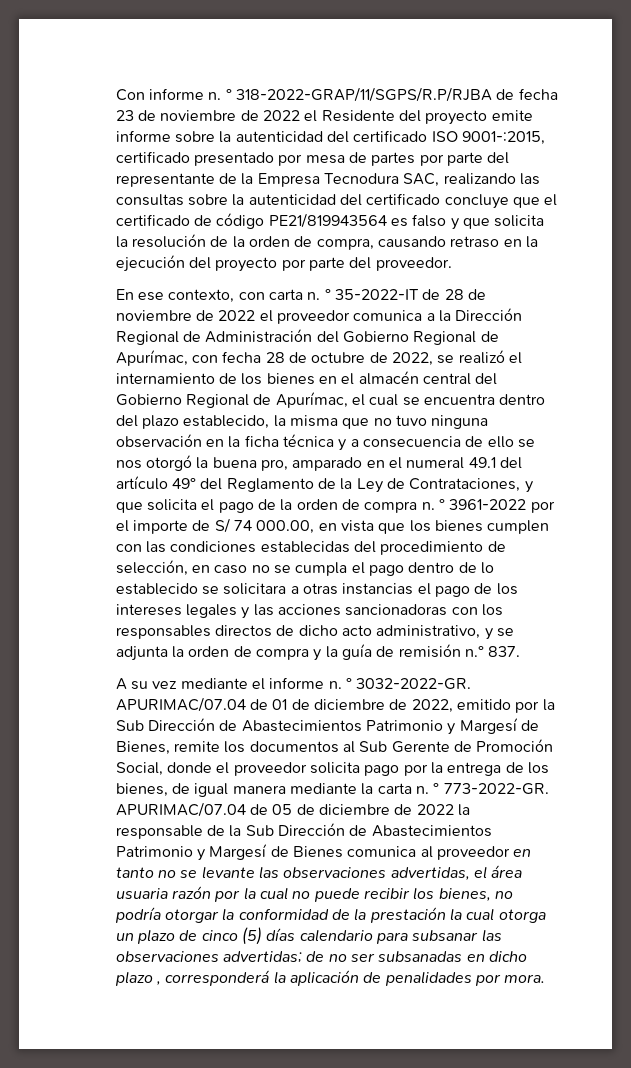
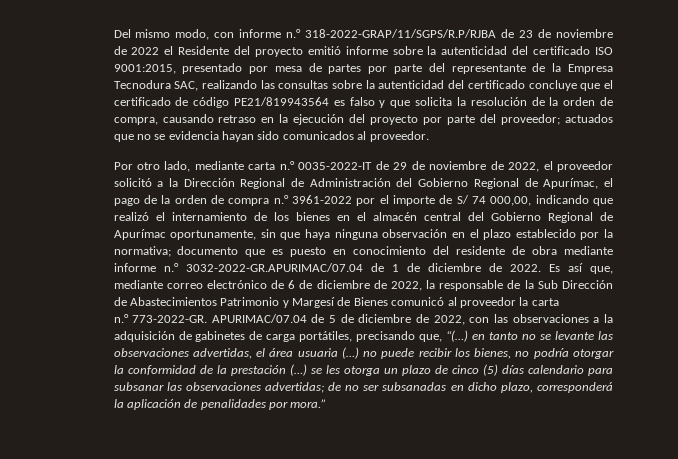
- Con informe n. ° 318-2022-GRAP/11/SGPS/R.P/RJBA de fecha 23 de noviembre de 2022 el Residente del proyecto emite informe sobre la autenticidad del certificado ISO 9001-:2015, certificado presentado por mesa de partes por parte del representante de la Empresa Tecnodura SAC, realizando las consultas sobre la autenticidad del certificado concluye que el certificado de código PE21/819943564 es falso y que solicita la resolución de la orden de compra, causando retraso en la ejecución del proyecto por parte del proveedor.
- En ese contexto, con carta n. ° 35-2022-IT de 28 de noviembre de 2022 el proveedor comunica a la Dirección Regional de Administración del Gobierno Regional de Apurímac, con fecha 28 de octubre de 2022, se realizó el internamiento de los bienes en el almacén central del Gobierno Regional de Apurímac, el cual se encuentra dentro del plazo establecido, la misma que no tuvo ninguna observación en la ficha técnica y a consecuencia de ello se nos otorgó la buena pro, amparado en el numeral 49.1 del artículo 49° del Reglamento de la Ley de Contrataciones, y que solicita el pago de la orden de compra n. ° 3961-2022 por el importe de S/ 74 000.00, en vista que los bienes cumplen con las condiciones establecidas del procedimiento de selección, en caso no se cumpla el pago dentro de lo establecido se solicitara a otras instancias el pago de los intereses legales y las acciones sancionadoras con los responsables directos de dicho acto administrativo, y se adjunta la orden de compra y la guía de remisión n.° 837.
- A su vez mediante el informe n. ° 3032-2022-GR. APURIMAC/07.04 de 01 de diciembre de 2022, emitido por la Sub Dirección de Abastecimientos Patrimonio y Margesí de Bienes, remite los documentos al Sub Gerente de Promoción Social, donde el proveedor solicita pago por la entrega de los bienes, de igual manera mediante la carta n. ° 773-2022-GR. APURIMAC/07.04 de 05 de diciembre de 2022 la responsable de la Sub Dirección de Abastecimientos Patrimonio y Margesí de Bienes comunica al proveedor en tanto no se levante las observaciones advertidas, el área usuaria razón por la cual no puede recibir los bienes, no podría otorgar la conformidad de la prestación la cual otorga un plazo de cinco (5) días calendario para subsanar las observaciones advertidas;
+ Del mismo modo, con informe n.° 318-2022-GRAP/11/SGPS/R.P/RJBA de 23 de noviembre de 2022 el Residente del proyecto emitió informe sobre la autenticidad del certificado ISO 9001:2015, presentado por mesa de partes por parte del representante de la Empresa Tecnodura SAC, realizando las consultas sobre la autenticidad del certificado concluye que el certificado de código PE21/819943564 es falso y que solicita la resolución de la orden de compra, causando retraso en la ejecución del proyecto por parte del proveedor; actuados que no se evidencia hayan sido comunicados al proveedor.
+ Por otro lado, mediante carta n.° 0035-2022-IT de 29 de noviembre de 2022, el proveedor solicitó a la Dirección Regional de Administración del Gobierno Regional de Apurímac, el pago de la orden de compra n.° 3961-2022 por el importe de S/ 74 000,00, indicando que realizó el internamiento de los bienes en el almacén central del Gobierno Regional de Apurímac oportunamente, sin que haya ninguna observación en el plazo establecido por la normativa; documento que es puesto en conocimiento del residente de obra mediante informe n.° 3032-2022-GR.APURIMAC/07.04 de 1 de diciembre de 2022. Es así que, mediante correo electrónico de 6 de diciembre de 2022, la responsable de la Sub Dirección de Abastecimientos Patrimonio y Margesí de Bienes comunicó al proveedor la carta
+ n.° 773-2022-GR. APURIMAC/07.04 de 5 de diciembre de 2022, con las observaciones a la adquisición de gabinetes de carga portátiles, precisando que, “(…) en tanto no se levante las observaciones advertidas, el área usuaria (…) no puede recibir los bienes, no podría otorgar la conformidad de la prestación (…) se les otorga un plazo de cinco (5) días calendario para subsanar las observaciones advertidas;
- de no ser subsanadas en dicho plazo , corresponderá la aplicación de penalidades por mora.
+ de no ser subsanadas en dicho plazo, corresponderá la aplicación de penalidades por mora.”

